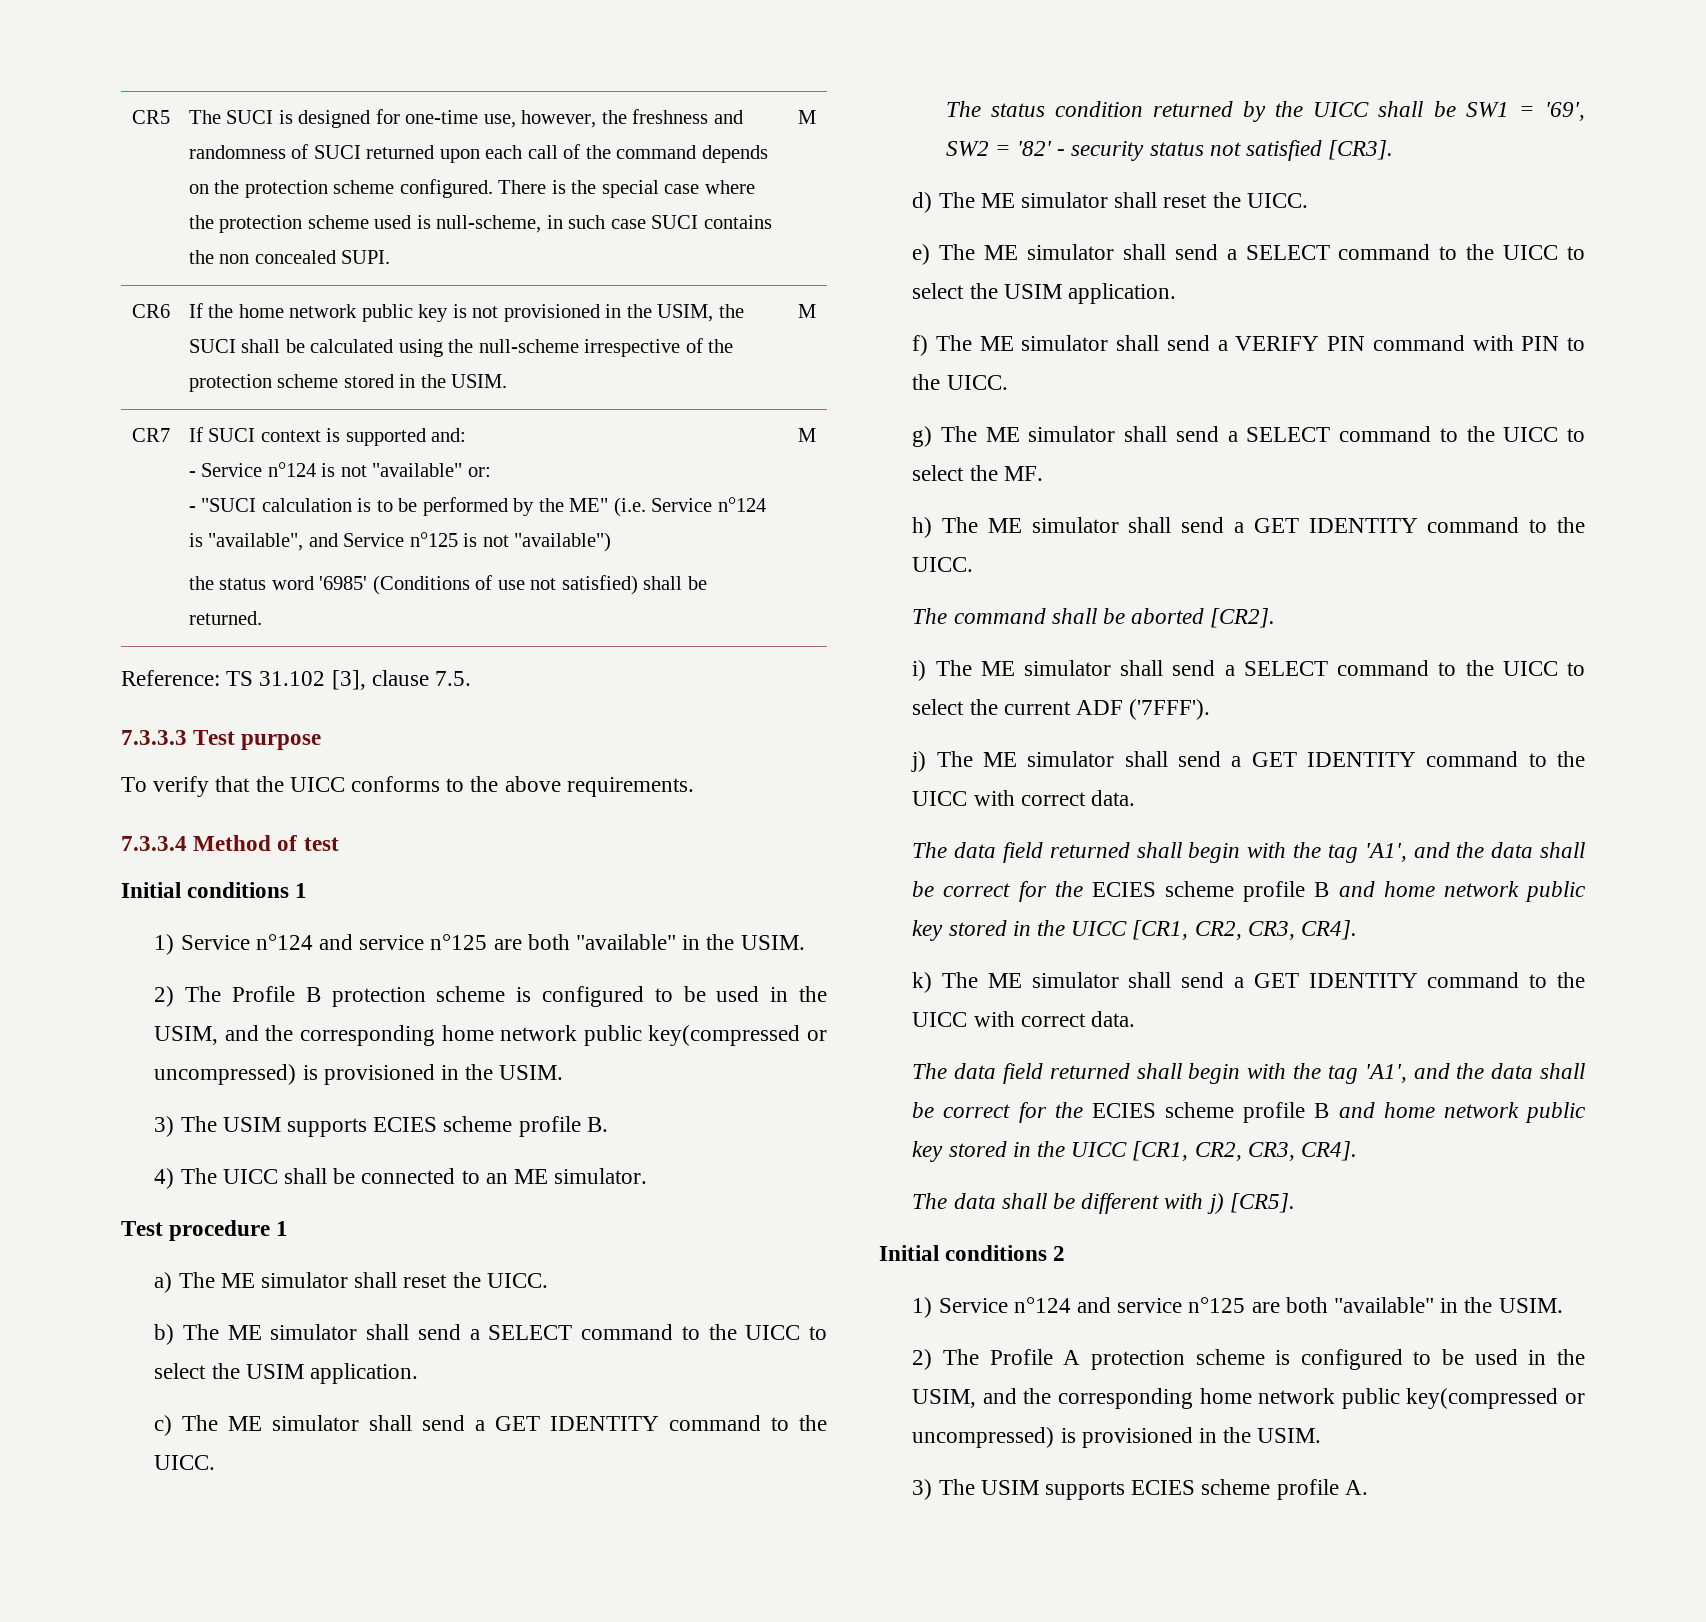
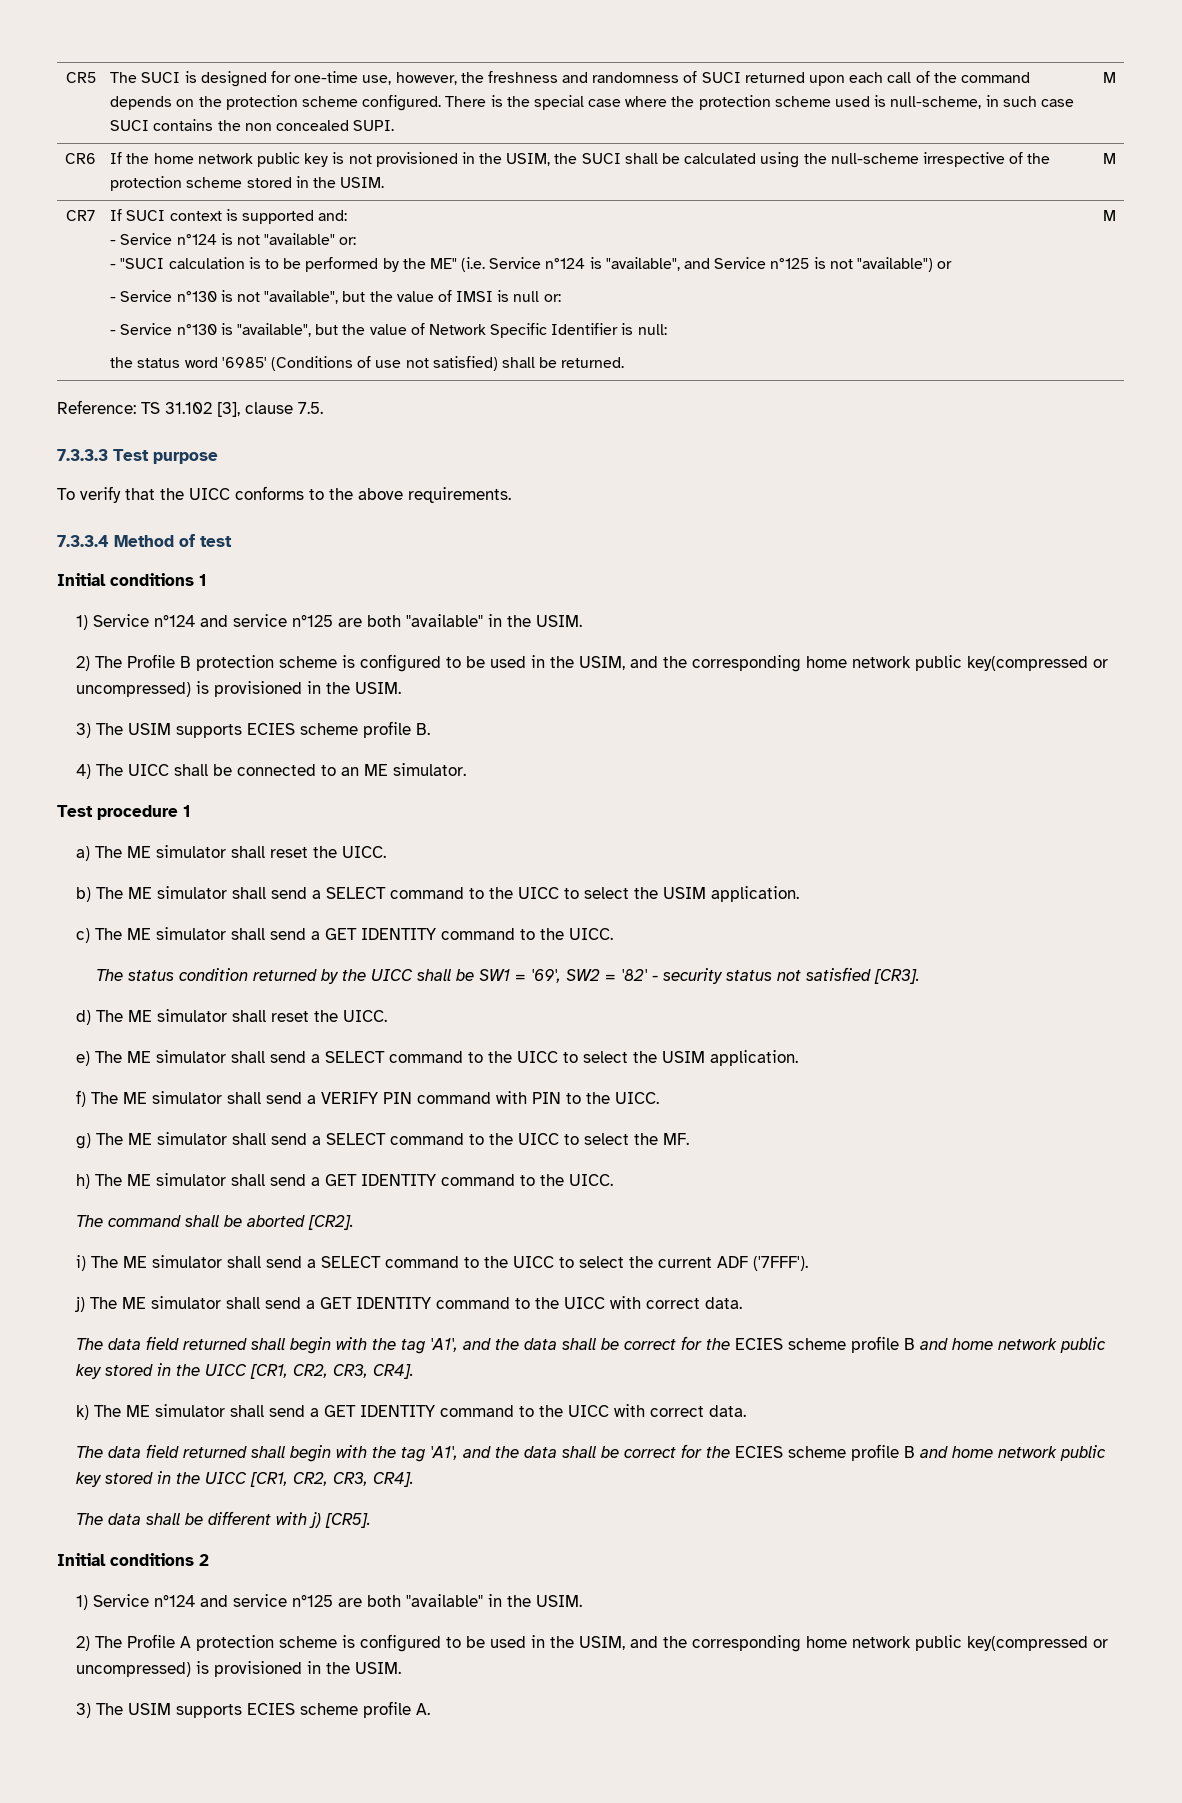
- - "SUCI calculation is to be performed by the ME" (i.e. Service n°124 is "available", and Service n°125 is not "available")
+ - "SUCI calculation is to be performed by the ME" (i.e. Service n°124 is "available", and Service n°125 is not "available") or
+ - Service n°130 is not "available", but the value of IMSI is null or:
+ - Service n°130 is "available", but the value of Network Specific Identifier is null:

